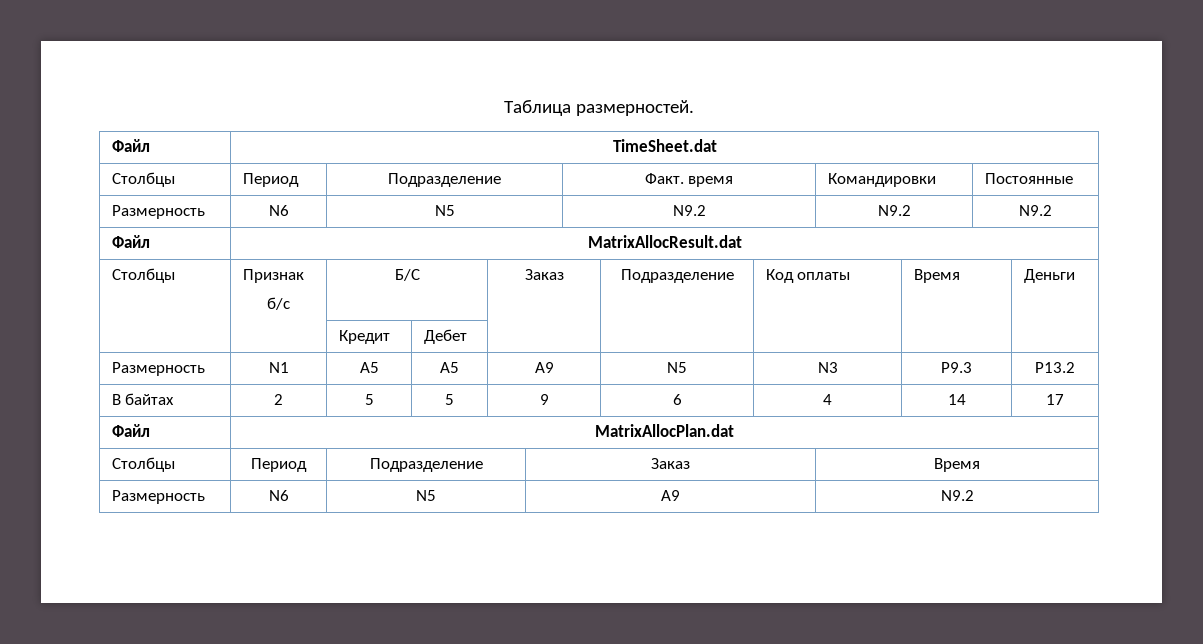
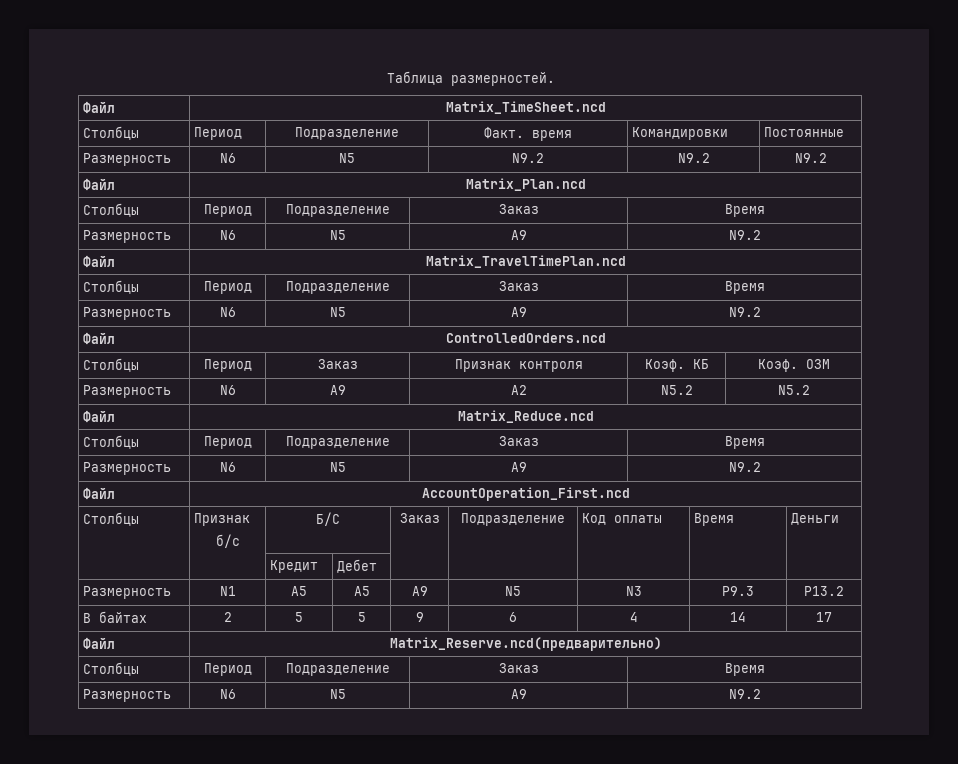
- Файл | TimeSheet.dat
+ Файл | Matrix_TimeSheet.ncd
- Файл | MatrixAllocResult.dat
+ Файл | Matrix_Plan.ncd
+ Столбцы | Период | Подразделение | Заказ | Время
+ Размерность | N6 | N5 | A9 | N9.2
+ Файл | Matrix_TravelTimePlan.ncd
+ Столбцы | Период | Подразделение | Заказ | Время
+ Размерность | N6 | N5 | A9 | N9.2
+ Файл | ControlledOrders.ncd
+ Столбцы | Период | Заказ | Признак контроля | Коэф. КБ | Коэф. ОЗМ
+ Размерность | N6 | A9 | A2 | N5.2 | N5.2
+ Файл | Matrix_Reduce.ncd
+ Столбцы | Период | Подразделение | Заказ | Время
+ Размерность | N6 | N5 | A9 | N9.2
+ Файл | AccountOperation_First.ncd
- Файл | MatrixAllocPlan.dat
+ Файл | Matrix_Reserve.ncd(предварительно)

